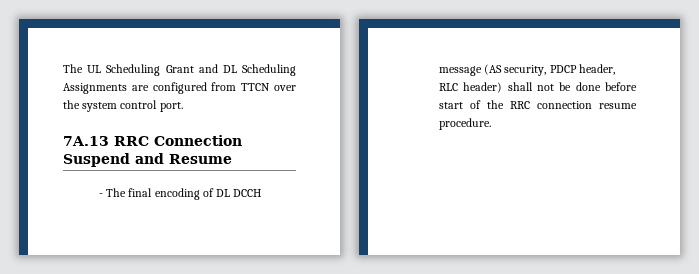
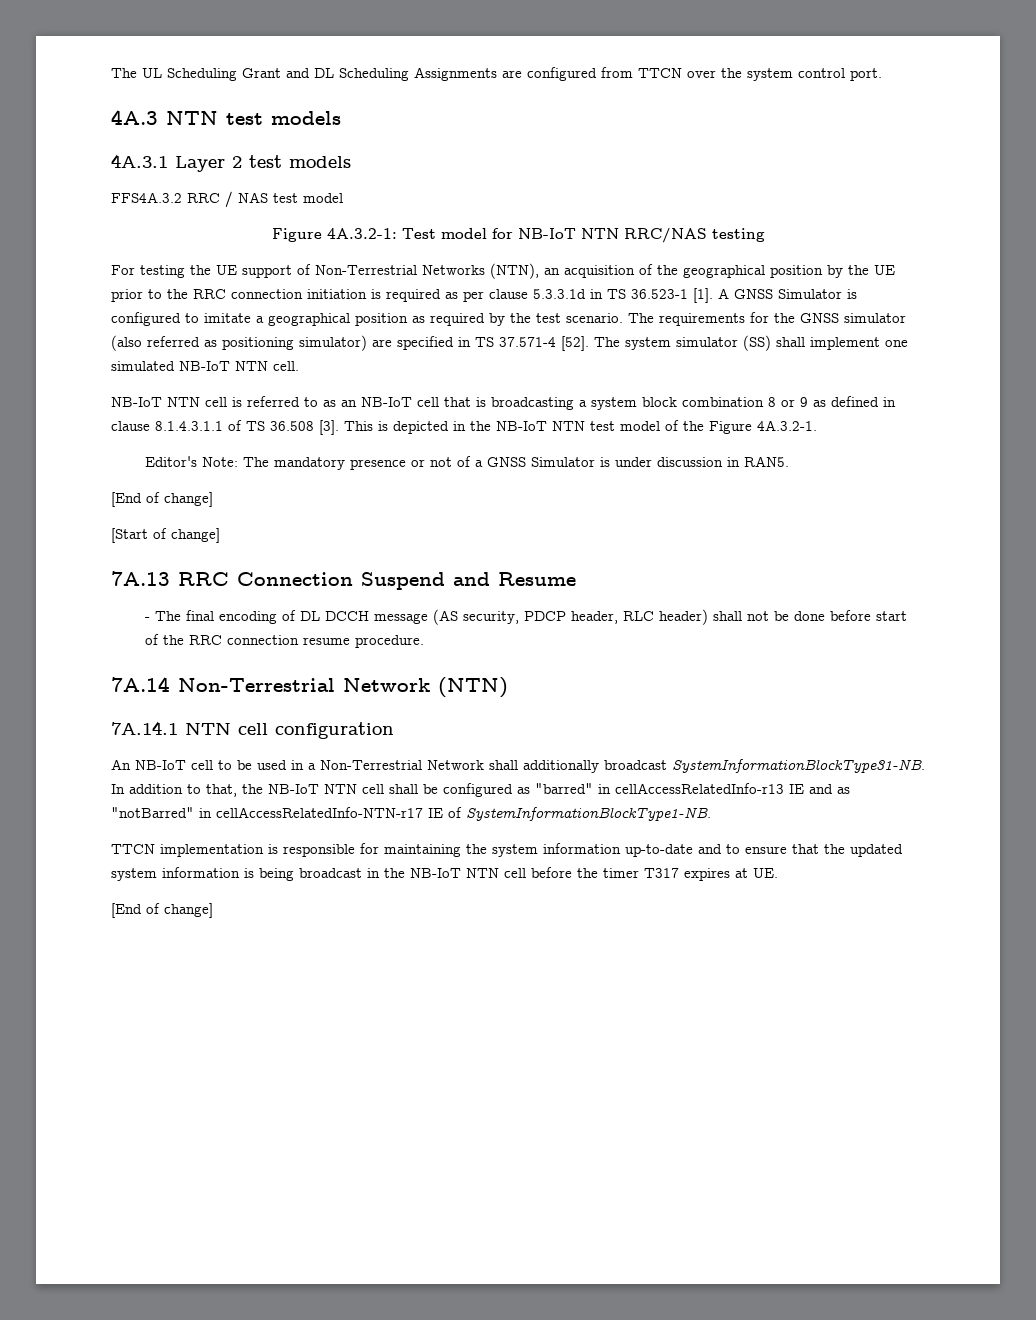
+ 4A.3 NTN test models
+ 4A.3.1 Layer 2 test models
+ FFS4A.3.2 RRC / NAS test model
+ Figure 4A.3.2-1: Test model for NB-IoT NTN RRC/NAS testing
+ For testing the UE support of Non-Terrestrial Networks (NTN), an acquisition of the geographical position by the UE prior to the RRC connection initiation is required as per clause 5.3.3.1d in TS 36.523-1 [1]. A GNSS Simulator is configured to imitate a geographical position as required by the test scenario. The requirements for the GNSS simulator (also referred as positioning simulator) are specified in TS 37.571-4 [52]. The system simulator (SS) shall implement one simulated NB-IoT NTN cell.
+ NB-IoT NTN cell is referred to as an NB-IoT cell that is broadcasting a system block combination 8 or 9 as defined in clause 8.1.4.3.1.1 of TS 36.508 [3]. This is depicted in the NB-IoT NTN test model of the Figure 4A.3.2-1.
+ Editor's Note: The mandatory presence or not of a GNSS Simulator is under discussion in RAN5.
+ [End of change]
+ [Start of change]
+ 7A.14 Non-Terrestrial Network (NTN)
+ 7A.14.1 NTN cell configuration
+ An NB-IoT cell to be used in a Non-Terrestrial Network shall additionally broadcast SystemInformationBlockType31-NB. In addition to that, the NB-IoT NTN cell shall be configured as "barred" in cellAccessRelatedInfo-r13 IE and as "notBarred" in cellAccessRelatedInfo-NTN-r17 IE of SystemInformationBlockType1-NB.
+ TTCN implementation is responsible for maintaining the system information up-to-date and to ensure that the updated system information is being broadcast in the NB-IoT NTN cell before the timer T317 expires at UE.
+ [End of change]

